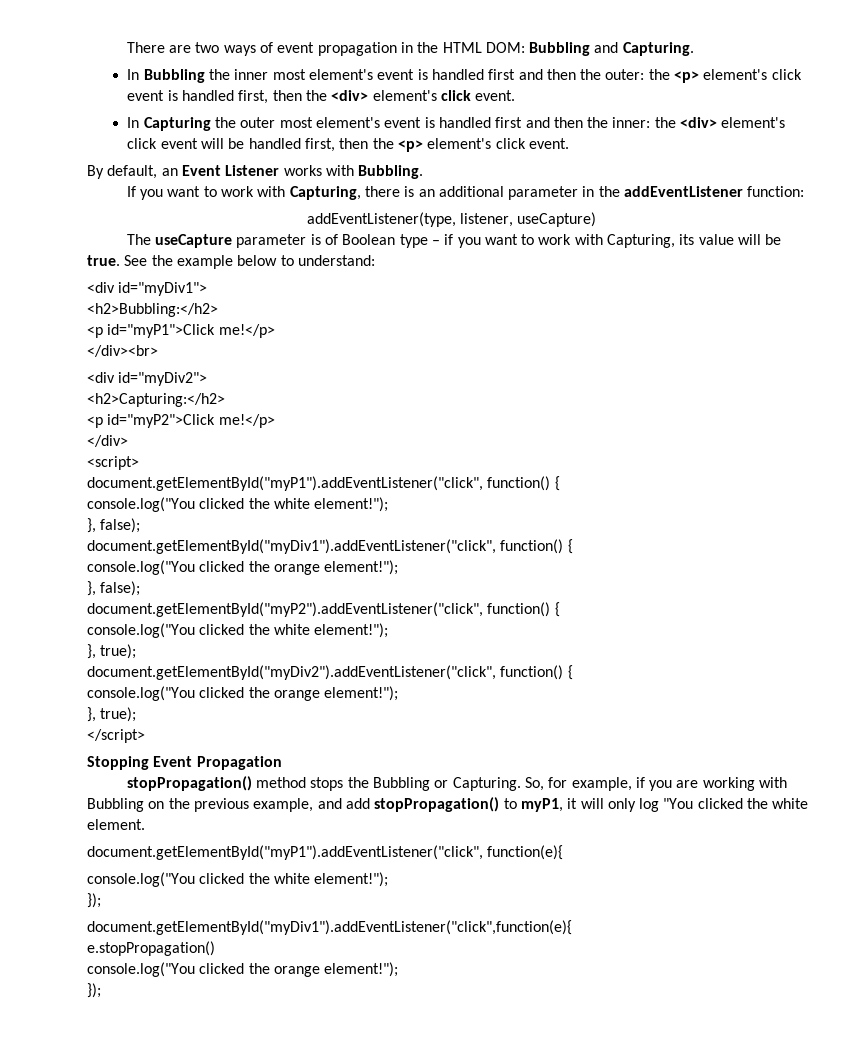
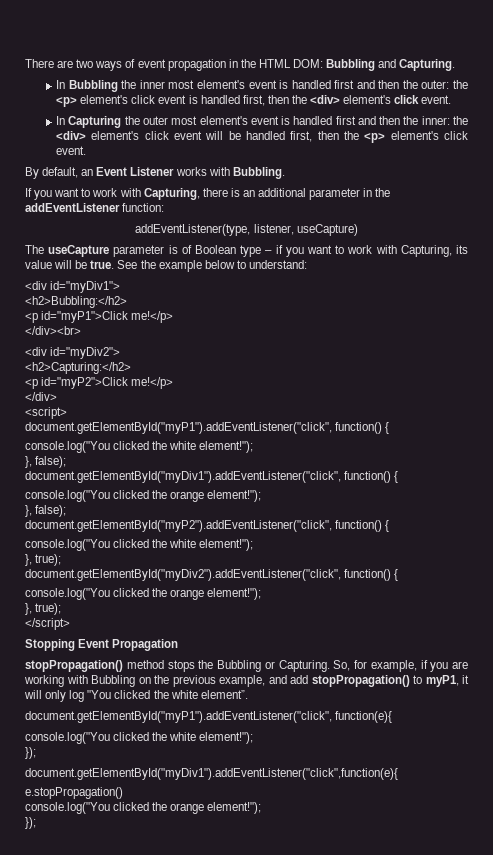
- So, for example, if you are working with Bubbling on the previous example, and add stopPropagation() to myP1, it will only log "You clicked the white element.
+ So, for example, if you are working with Bubbling on the previous example, and add stopPropagation() to myP1, it will only log "You clicked the white element”.

